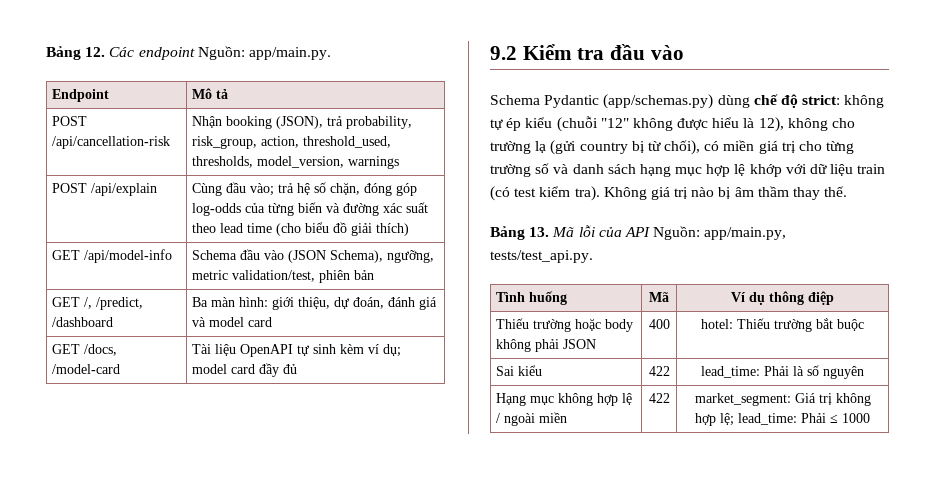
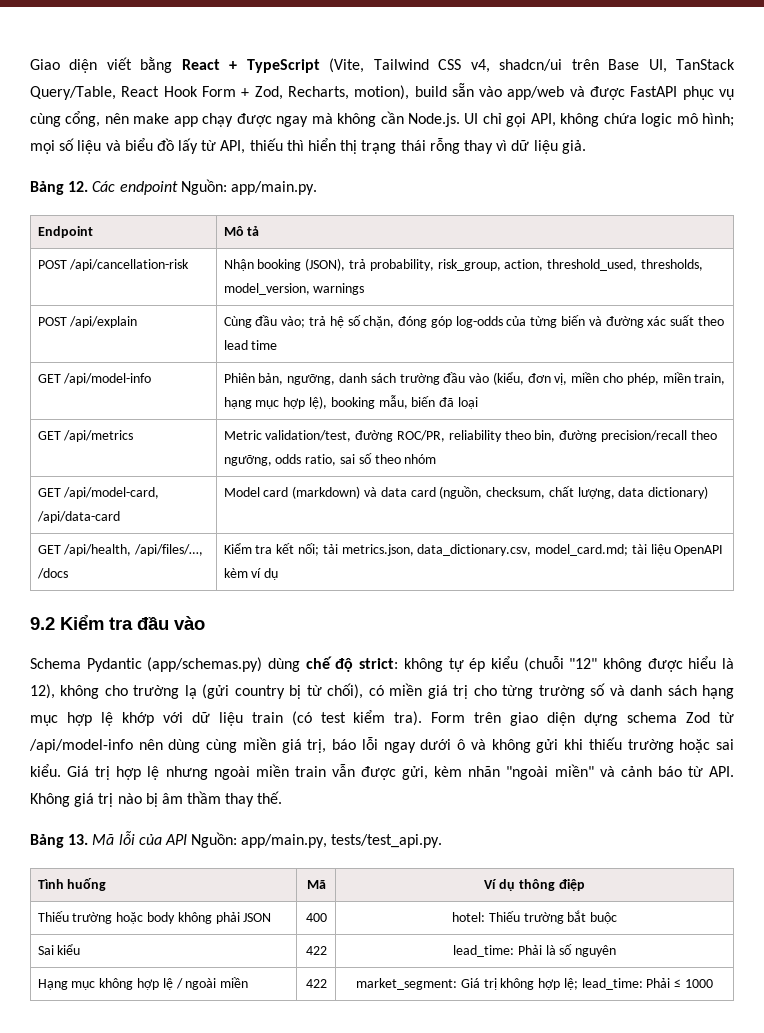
+ Giao diện viết bằng React + TypeScript (Vite, Tailwind CSS v4, shadcn/ui trên Base UI, TanStack Query/Table, React Hook Form + Zod, Recharts, motion), build sẵn vào app/web và được FastAPI phục vụ cùng cổng, nên make app chạy được ngay mà không cần Node.js. UI chỉ gọi API, không chứa logic mô hình; mọi số liệu và biểu đồ lấy từ API, thiếu thì hiển thị trạng thái rỗng thay vì dữ liệu giả.
- POST /api/explain | Cùng đầu vào; trả hệ số chặn, đóng góp log-odds của từng biến và đường xác suất theo lead time (cho biểu đồ giải thích)
- GET /api/model-info | Schema đầu vào (JSON Schema), ngưỡng, metric validation/test, phiên bản
- GET /, /predict, /dashboard | Ba màn hình: giới thiệu, dự đoán, đánh giá và model card
- GET /docs, /model-card | Tài liệu OpenAPI tự sinh kèm ví dụ; model card đầy đủ
+ POST /api/explain | Cùng đầu vào; trả hệ số chặn, đóng góp log-odds của từng biến và đường xác suất theo lead time
+ GET /api/model-info | Phiên bản, ngưỡng, danh sách trường đầu vào (kiểu, đơn vị, miền cho phép, miền train, hạng mục hợp lệ), booking mẫu, biến đã loại
+ GET /api/metrics | Metric validation/test, đường ROC/PR, reliability theo bin, đường precision/recall theo ngưỡng, odds ratio, sai số theo nhóm
+ GET /api/model-card, /api/data-card | Model card (markdown) và data card (nguồn, checksum, chất lượng, data dictionary)
+ GET /api/health, /api/files/…, /docs | Kiểm tra kết nối; tải metrics.json, data_dictionary.csv, model_card.md; tài liệu OpenAPI kèm ví dụ
- Không giá trị nào bị âm thầm thay thế.
+ Form trên giao diện dựng schema Zod từ /api/model-info nên dùng cùng miền giá trị, báo lỗi ngay dưới ô và không gửi khi thiếu trường hoặc sai kiểu. Giá trị hợp lệ nhưng ngoài miền train vẫn được gửi, kèm nhãn "ngoài miền" và cảnh báo từ API. Không giá trị nào bị âm thầm thay thế.

